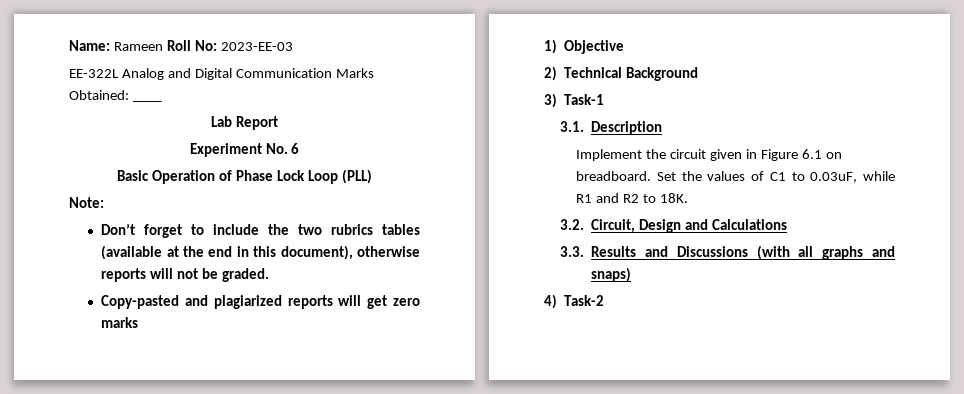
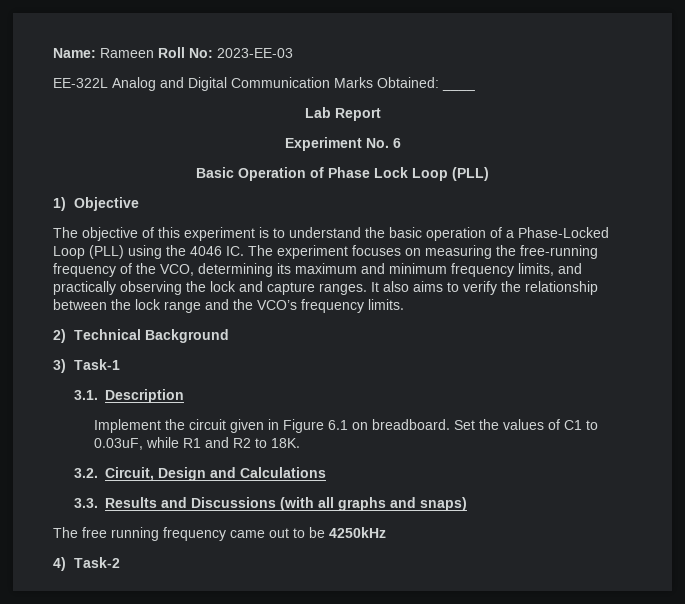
- Note:
- Don’t forget to include the two rubrics tables (available at the end in this document), otherwise reports will not be graded.
- Copy-pasted and plagiarized reports will get zero marks
  1) Objective
+ The objective of this experiment is to understand the basic operation of a Phase-Locked Loop (PLL) using the 4046 IC. The experiment focuses on measuring the free-running frequency of the VCO, determining its maximum and minimum frequency limits, and practically observing the lock and capture ranges. It also aims to verify the relationship between the lock range and the VCO’s frequency limits.
+ The free running frequency came out to be 4250kHz

